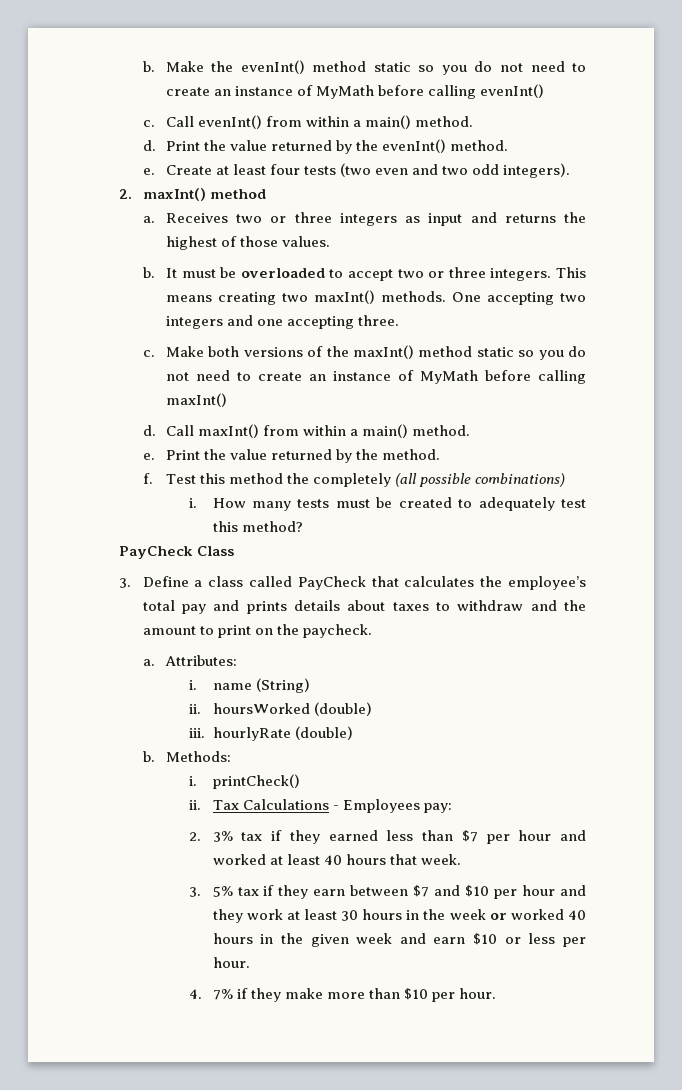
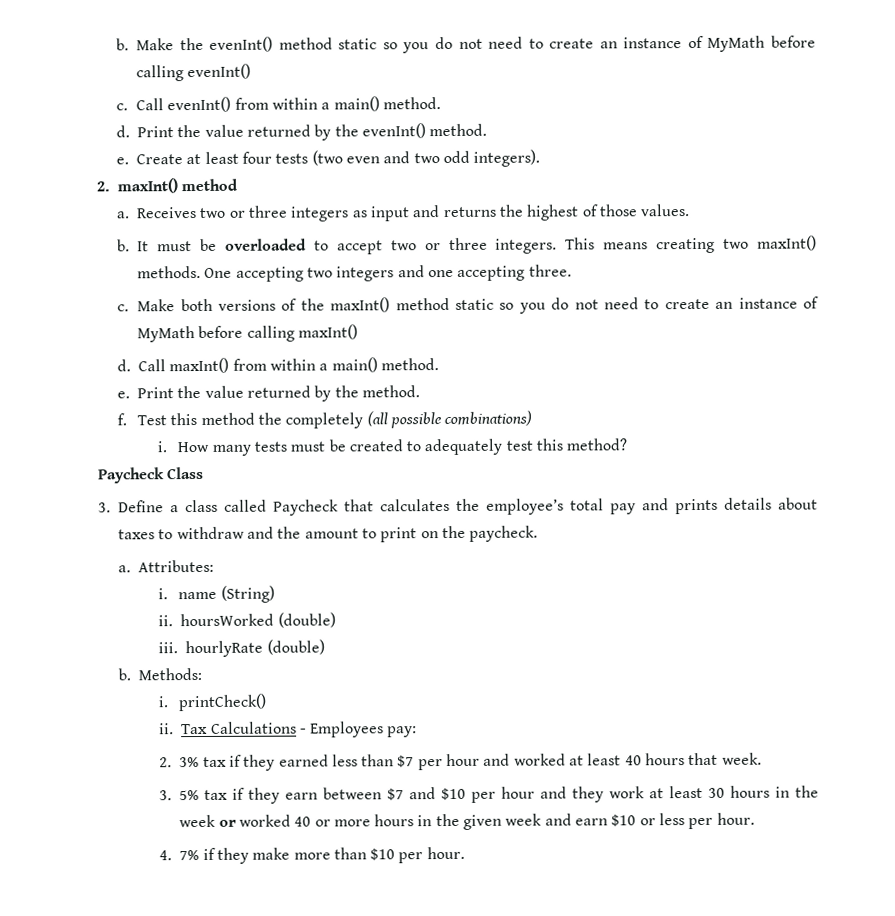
- PayCheck Class
+ Paycheck Class
- 3. Define a class called PayCheck that calculates the employee’s total pay and prints details about taxes to withdraw and the amount to print on the paycheck.
+ 3. Define a class called Paycheck that calculates the employee’s total pay and prints details about taxes to withdraw and the amount to print on the paycheck.
- 3. 5% tax if they earn between $7 and $10 per hour and they work at least 30 hours in the week or worked 40 hours in the given week and earn $10 or less per hour.
+ 3. 5% tax if they earn between $7 and $10 per hour and they work at least 30 hours in the week or worked 40 or more hours in the given week and earn $10 or less per hour.

